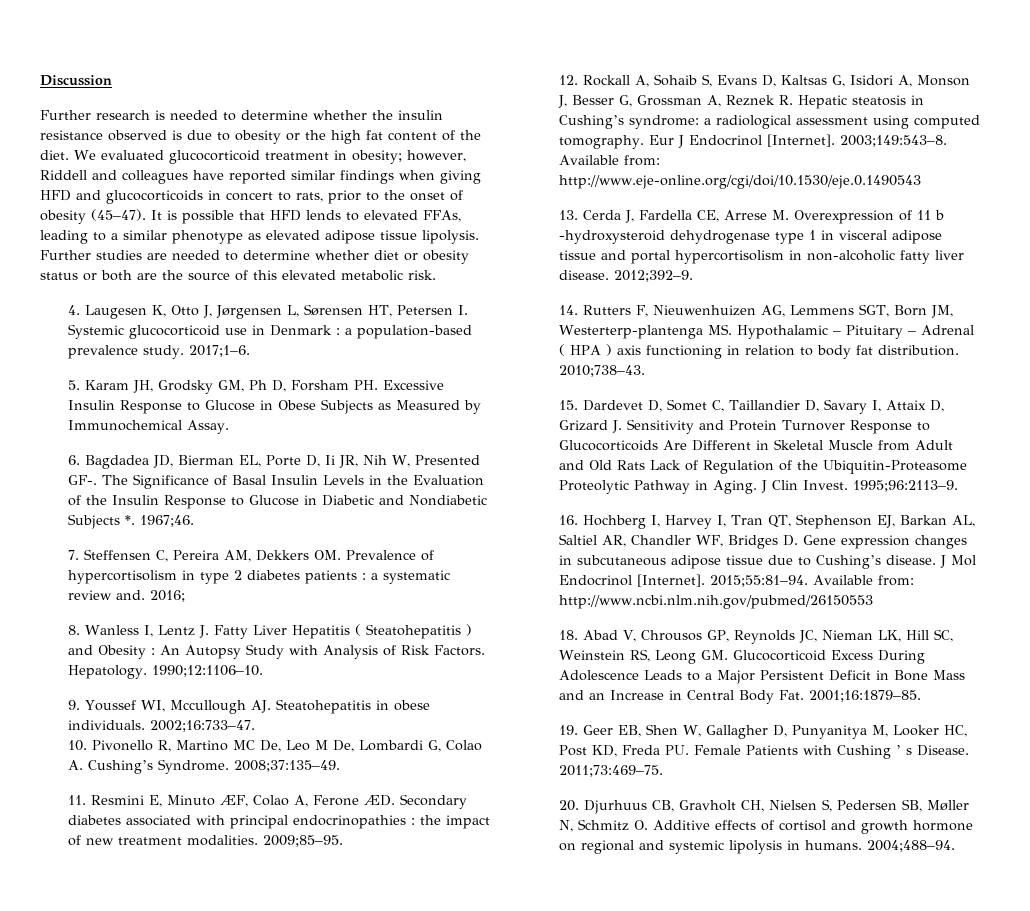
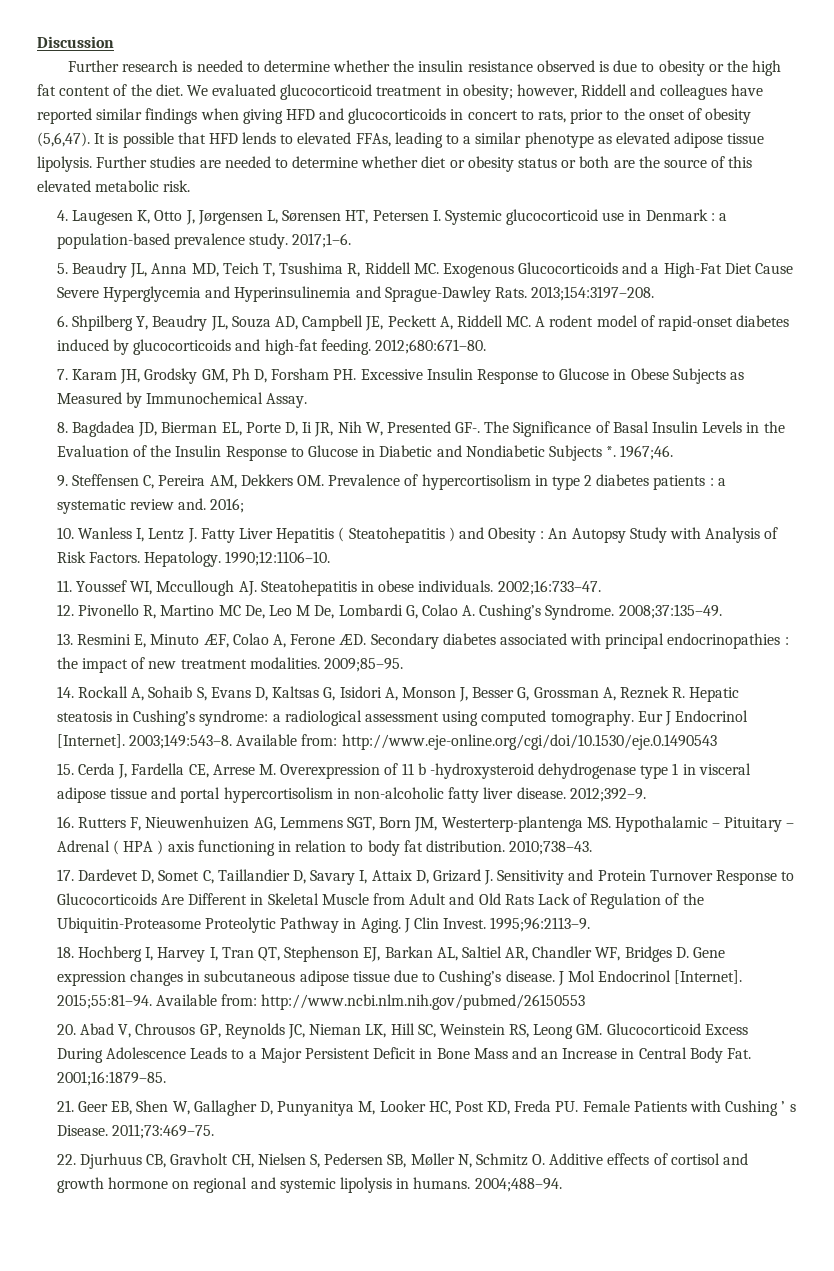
- We evaluated glucocorticoid treatment in obesity; however, Riddell and colleagues have reported similar findings when giving HFD and glucocorticoids in concert to rats, prior to the onset of obesity (45–47).
+ We evaluated glucocorticoid treatment in obesity; however, Riddell and colleagues have reported similar findings when giving HFD and glucocorticoids in concert to rats, prior to the onset of obesity (5,6,47).
- 5. Karam JH, Grodsky GM, Ph D, Forsham PH. Excessive Insulin Response to Glucose in Obese Subjects as Measured by Immunochemical Assay.
+ 5. Beaudry JL, Anna MD, Teich T, Tsushima R, Riddell MC. Exogenous Glucocorticoids and a High-Fat Diet Cause Severe Hyperglycemia and Hyperinsulinemia and Sprague-Dawley Rats. 2013;154:3197–208.
+ 6. Shpilberg Y, Beaudry JL, Souza AD, Campbell JE, Peckett A, Riddell MC. A rodent model of rapid-onset diabetes induced by glucocorticoids and high-fat feeding. 2012;680:671–80.
+ 7. Karam JH, Grodsky GM, Ph D, Forsham PH. Excessive Insulin Response to Glucose in Obese Subjects as Measured by Immunochemical Assay.
- 6. Bagdadea JD, Bierman EL, Porte D, Ii JR, Nih W, Presented GF-. The Significance of Basal Insulin Levels in the Evaluation of the Insulin Response to Glucose in Diabetic and Nondiabetic Subjects *.
+ 8. Bagdadea JD, Bierman EL, Porte D, Ii JR, Nih W, Presented GF-. The Significance of Basal Insulin Levels in the Evaluation of the Insulin Response to Glucose in Diabetic and Nondiabetic Subjects *.
- 7. Steffensen C, Pereira AM, Dekkers OM. Prevalence of hypercortisolism in type 2 diabetes patients : a systematic review and.
+ 9. Steffensen C, Pereira AM, Dekkers OM. Prevalence of hypercortisolism in type 2 diabetes patients : a systematic review and.
- 8. Wanless I, Lentz J. Fatty Liver Hepatitis ( Steatohepatitis ) and Obesity : An Autopsy Study with Analysis of Risk Factors.
+ 10. Wanless I, Lentz J. Fatty Liver Hepatitis ( Steatohepatitis ) and Obesity : An Autopsy Study with Analysis of Risk Factors.
- 9. Youssef WI, Mccullough AJ. Steatohepatitis in obese individuals.
+ 11. Youssef WI, Mccullough AJ. Steatohepatitis in obese individuals.
- 10. Pivonello R, Martino MC De, Leo M De, Lombardi G, Colao A. Cushing’s Syndrome.
+ 12. Pivonello R, Martino MC De, Leo M De, Lombardi G, Colao A. Cushing’s Syndrome.
- 11. Resmini E, Minuto ÆF, Colao A, Ferone ÆD. Secondary diabetes associated with principal endocrinopathies : the impact of new treatment modalities.
+ 13. Resmini E, Minuto ÆF, Colao A, Ferone ÆD. Secondary diabetes associated with principal endocrinopathies : the impact of new treatment modalities.
- 12. Rockall A, Sohaib S, Evans D, Kaltsas G, Isidori A, Monson J, Besser G, Grossman A, Reznek R. Hepatic steatosis in Cushing’s syndrome: a radiological assessment using computed tomography.
+ 14. Rockall A, Sohaib S, Evans D, Kaltsas G, Isidori A, Monson J, Besser G, Grossman A, Reznek R. Hepatic steatosis in Cushing’s syndrome: a radiological assessment using computed tomography.
- 13. Cerda J, Fardella CE, Arrese M. Overexpression of 11 b -hydroxysteroid dehydrogenase type 1 in visceral adipose tissue and portal hypercortisolism in non-alcoholic fatty liver disease.
+ 15. Cerda J, Fardella CE, Arrese M. Overexpression of 11 b -hydroxysteroid dehydrogenase type 1 in visceral adipose tissue and portal hypercortisolism in non-alcoholic fatty liver disease.
- 14. Rutters F, Nieuwenhuizen AG, Lemmens SGT, Born JM, Westerterp-plantenga MS. Hypothalamic – Pituitary – Adrenal ( HPA ) axis functioning in relation to body fat distribution.
+ 16. Rutters F, Nieuwenhuizen AG, Lemmens SGT, Born JM, Westerterp-plantenga MS. Hypothalamic – Pituitary – Adrenal ( HPA ) axis functioning in relation to body fat distribution.
- 15. Dardevet D, Somet C, Taillandier D, Savary I, Attaix D, Grizard J. Sensitivity and Protein Turnover Response to Glucocorticoids Are Different in Skeletal Muscle from Adult and Old Rats Lack of Regulation of the Ubiquitin-Proteasome Proteolytic Pathway in Aging.
+ 17. Dardevet D, Somet C, Taillandier D, Savary I, Attaix D, Grizard J. Sensitivity and Protein Turnover Response to Glucocorticoids Are Different in Skeletal Muscle from Adult and Old Rats Lack of Regulation of the Ubiquitin-Proteasome Proteolytic Pathway in Aging.
- 16. Hochberg I, Harvey I, Tran QT, Stephenson EJ, Barkan AL, Saltiel AR, Chandler WF, Bridges D. Gene expression changes in subcutaneous adipose tissue due to Cushing’s disease.
+ 18. Hochberg I, Harvey I, Tran QT, Stephenson EJ, Barkan AL, Saltiel AR, Chandler WF, Bridges D. Gene expression changes in subcutaneous adipose tissue due to Cushing’s disease.
- 18. Abad V, Chrousos GP, Reynolds JC, Nieman LK, Hill SC, Weinstein RS, Leong GM. Glucocorticoid Excess During Adolescence Leads to a Major Persistent Deficit in Bone Mass and an Increase in Central Body Fat. 2001;16:1879–85.
+ 20. Abad V, Chrousos GP, Reynolds JC, Nieman LK, Hill SC, Weinstein RS, Leong GM. Glucocorticoid Excess During Adolescence Leads to a Major Persistent Deficit in Bone Mass and an Increase in Central Body Fat. 2001;16:1879–85.
- 19. Geer EB, Shen W, Gallagher D, Punyanitya M, Looker HC, Post KD, Freda PU. Female Patients with Cushing ’ s Disease.
+ 21. Geer EB, Shen W, Gallagher D, Punyanitya M, Looker HC, Post KD, Freda PU. Female Patients with Cushing ’ s Disease.
- 20. Djurhuus CB, Gravholt CH, Nielsen S, Pedersen SB, Møller N, Schmitz O. Additive effects of cortisol and growth hormone on regional and systemic lipolysis in humans.
+ 22. Djurhuus CB, Gravholt CH, Nielsen S, Pedersen SB, Møller N, Schmitz O. Additive effects of cortisol and growth hormone on regional and systemic lipolysis in humans.

